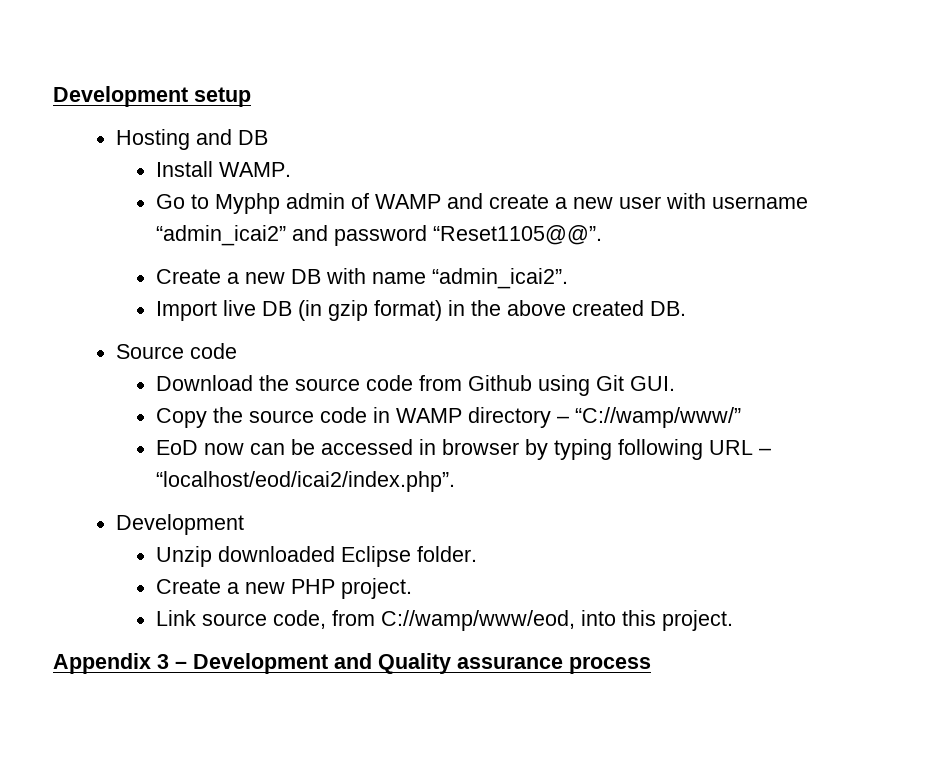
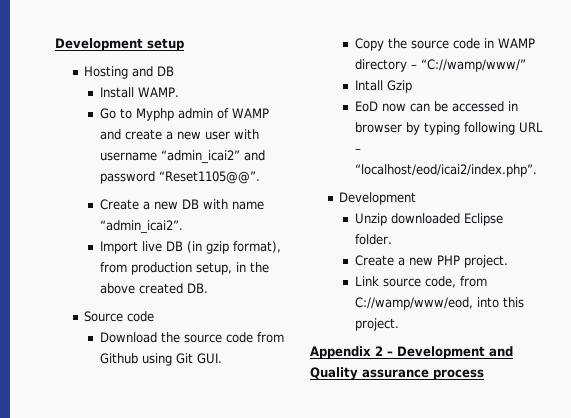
- Import live DB (in gzip format) in the above created DB.
+ Import live DB (in gzip format), from production setup, in the above created DB.
+ Intall Gzip
- Appendix 3 – Development and Quality assurance process
+ Appendix 2 – Development and Quality assurance process

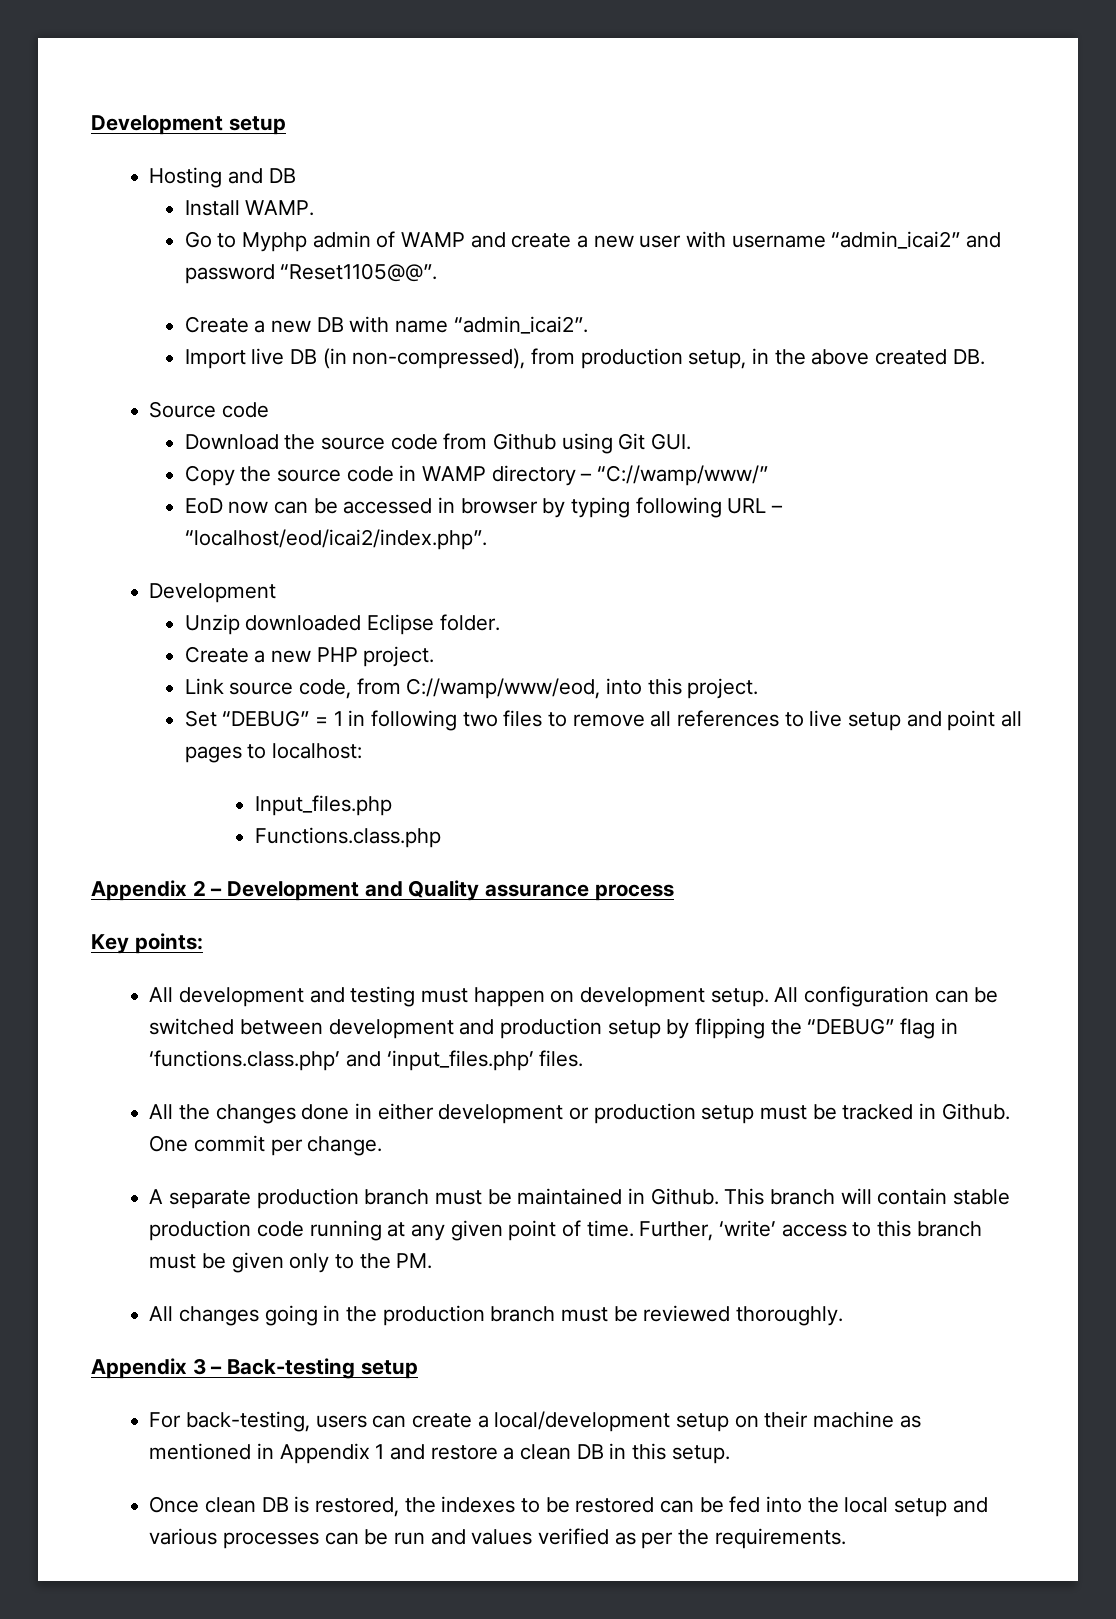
- Import live DB (in gzip format), from production setup, in the above created DB.
+ Import live DB (in non-compressed), from production setup, in the above created DB.
- Intall Gzip
+ Set “DEBUG” = 1 in following two files to remove all references to live setup and point all pages to localhost:
+ Input_files.php
+ Functions.class.php
+ Key points:
+ All development and testing must happen on development setup. All configuration can be switched between development and production setup by flipping the “DEBUG” flag in ‘functions.class.php’ and ‘input_files.php’ files.
+ All the changes done in either development or production setup must be tracked in Github. One commit per change.
+ A separate production branch must be maintained in Github. This branch will contain stable production code running at any given point of time. Further, ‘write’ access to this branch must be given only to the PM.
+ All changes going in the production branch must be reviewed thoroughly.
+ Appendix 3 – Back-testing setup
+ For back-testing, users can create a local/development setup on their machine as mentioned in Appendix 1 and restore a clean DB in this setup.
+ Once clean DB is restored, the indexes to be restored can be fed into the local setup and various processes can be run and values verified as per the requirements.

